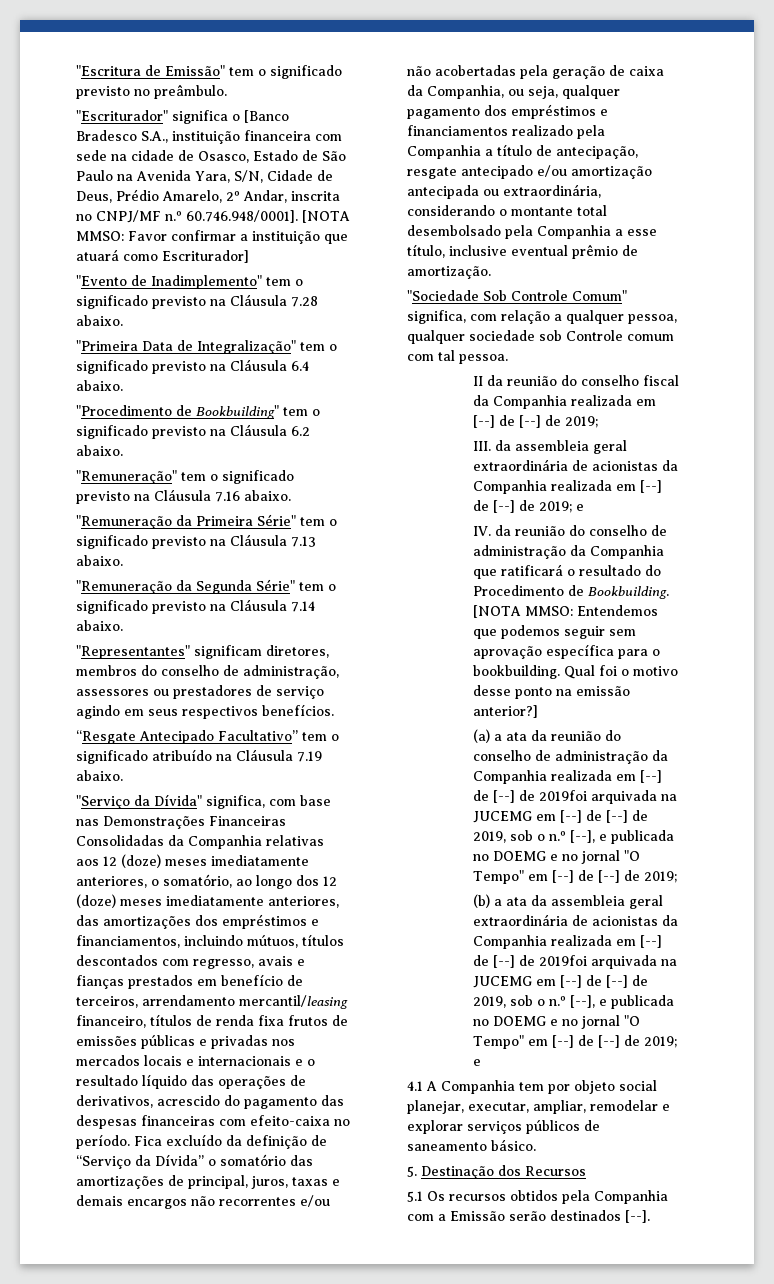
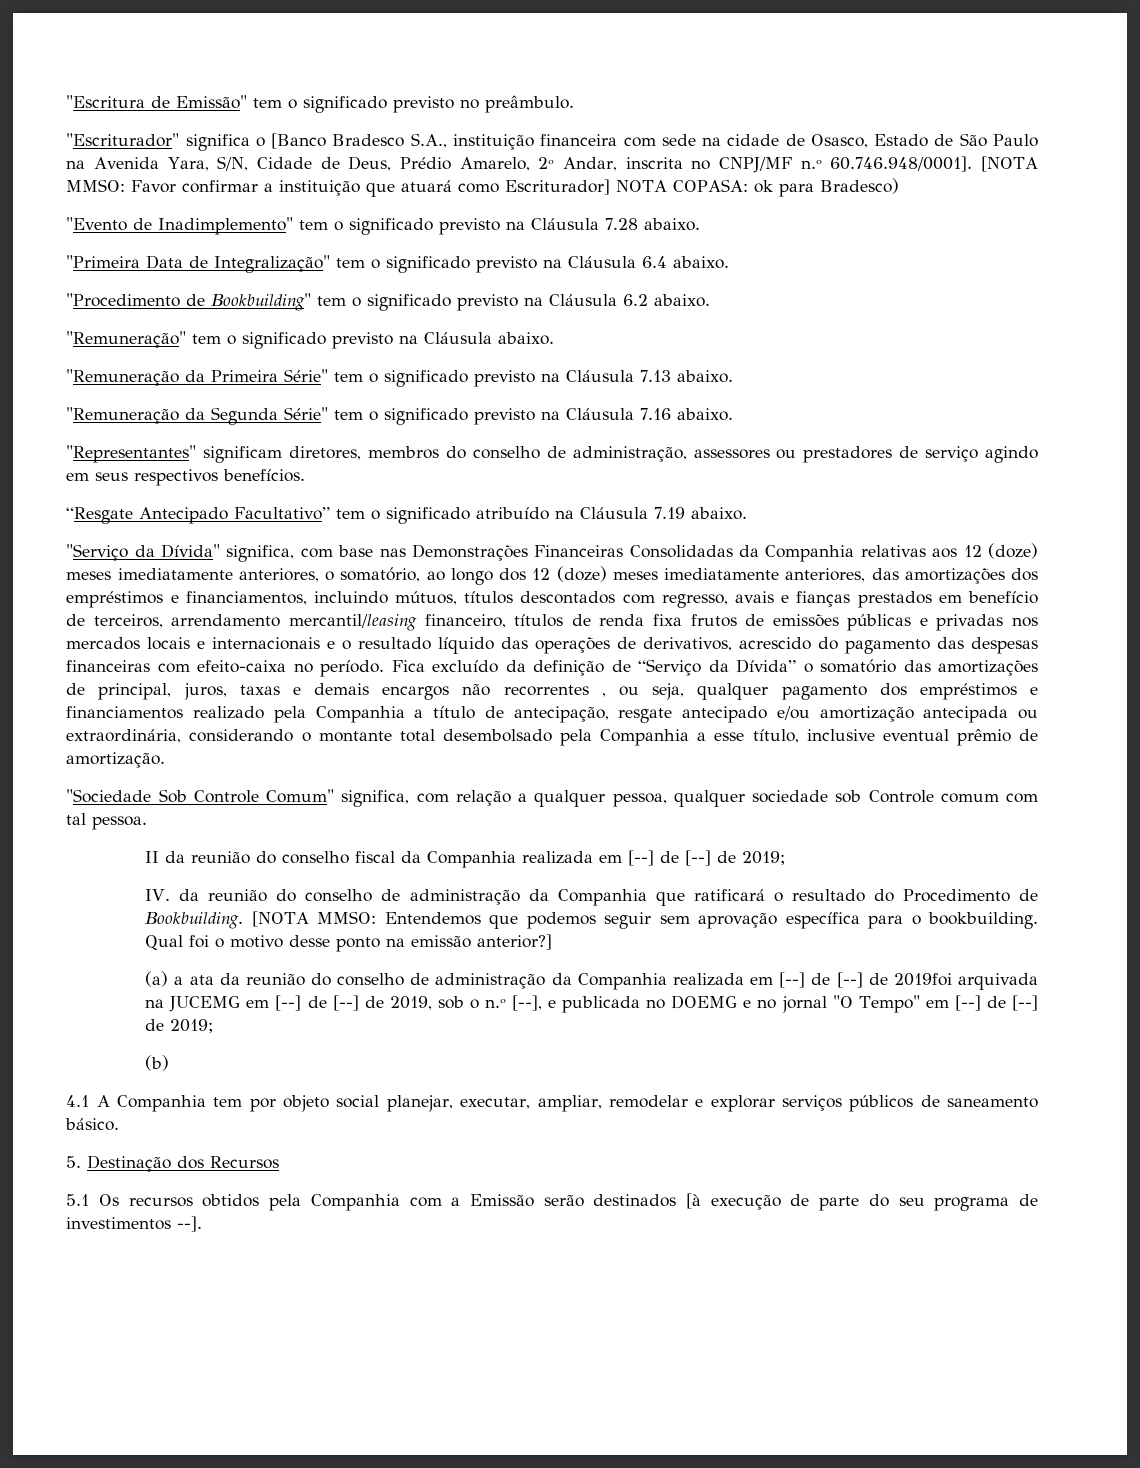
- "Escriturador" significa o [Banco Bradesco S.A., instituição financeira com sede na cidade de Osasco, Estado de São Paulo na Avenida Yara, S/N, Cidade de Deus, Prédio Amarelo, 2º Andar, inscrita no CNPJ/MF n.º 60.746.948/0001]. [NOTA MMSO: Favor confirmar a instituição que atuará como Escriturador]
+ "Escriturador" significa o [Banco Bradesco S.A., instituição financeira com sede na cidade de Osasco, Estado de São Paulo na Avenida Yara, S/N, Cidade de Deus, Prédio Amarelo, 2º Andar, inscrita no CNPJ/MF n.º 60.746.948/0001]. [NOTA MMSO: Favor confirmar a instituição que atuará como Escriturador] NOTA COPASA: ok para Bradesco)
- "Remuneração" tem o significado previsto na Cláusula 7.16 abaixo.
+ "Remuneração" tem o significado previsto na Cláusula abaixo.
- "Remuneração da Segunda Série" tem o significado previsto na Cláusula 7.14 abaixo.
+ "Remuneração da Segunda Série" tem o significado previsto na Cláusula 7.16 abaixo.
- Fica excluído da definição de “Serviço da Dívida” o somatório das amortizações de principal, juros, taxas e demais encargos não recorrentes e/ou não acobertadas pela geração de caixa da Companhia, ou seja, qualquer pagamento dos empréstimos e financiamentos realizado pela Companhia a título de antecipação, resgate antecipado e/ou amortização antecipada ou extraordinária, considerando o montante total desembolsado pela Companhia a esse título, inclusive eventual prêmio de amortização.
+ Fica excluído da definição de “Serviço da Dívida” o somatório das amortizações de principal, juros, taxas e demais encargos não recorrentes , ou seja, qualquer pagamento dos empréstimos e financiamentos realizado pela Companhia a título de antecipação, resgate antecipado e/ou amortização antecipada ou extraordinária, considerando o montante total desembolsado pela Companhia a esse título, inclusive eventual prêmio de amortização.
- III. da assembleia geral extraordinária de acionistas da Companhia realizada em [--] de [--] de 2019; e
- (b) a ata da assembleia geral extraordinária de acionistas da Companhia realizada em [--] de [--] de 2019foi arquivada na JUCEMG em [--] de [--] de 2019, sob o n.º [--], e publicada no DOEMG e no jornal "O Tempo" em [--] de [--] de 2019; e
+ (b)
- 5.1 Os recursos obtidos pela Companhia com a Emissão serão destinados [--].
+ 5.1 Os recursos obtidos pela Companhia com a Emissão serão destinados [à execução de parte do seu programa de investimentos --].

